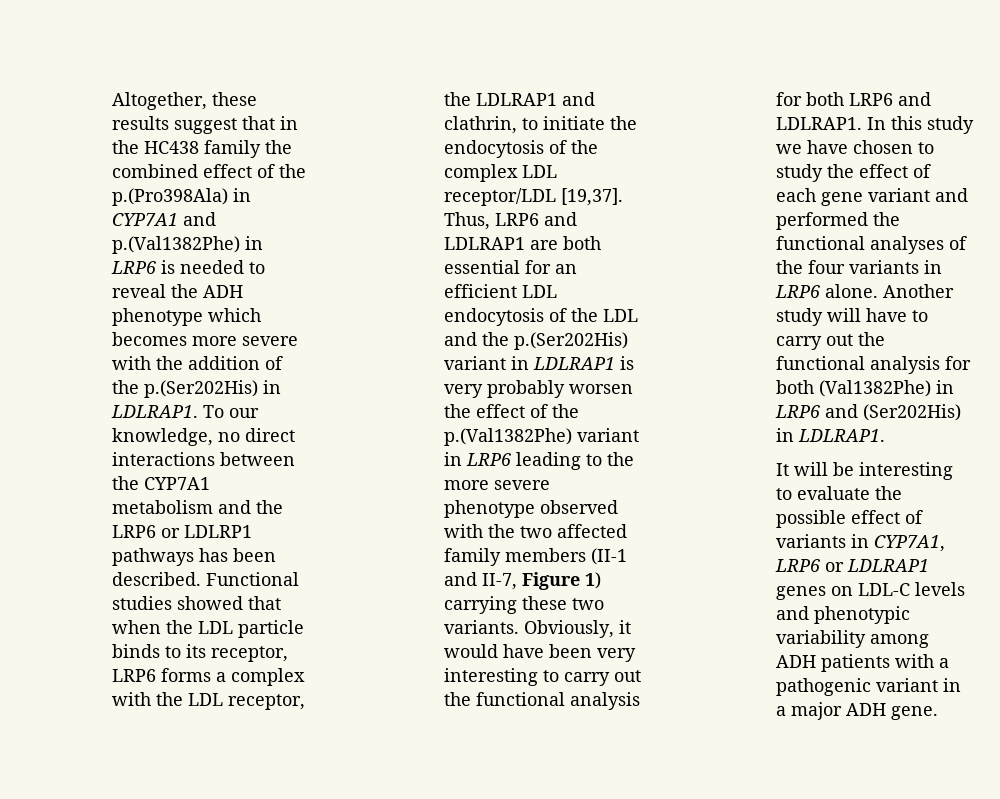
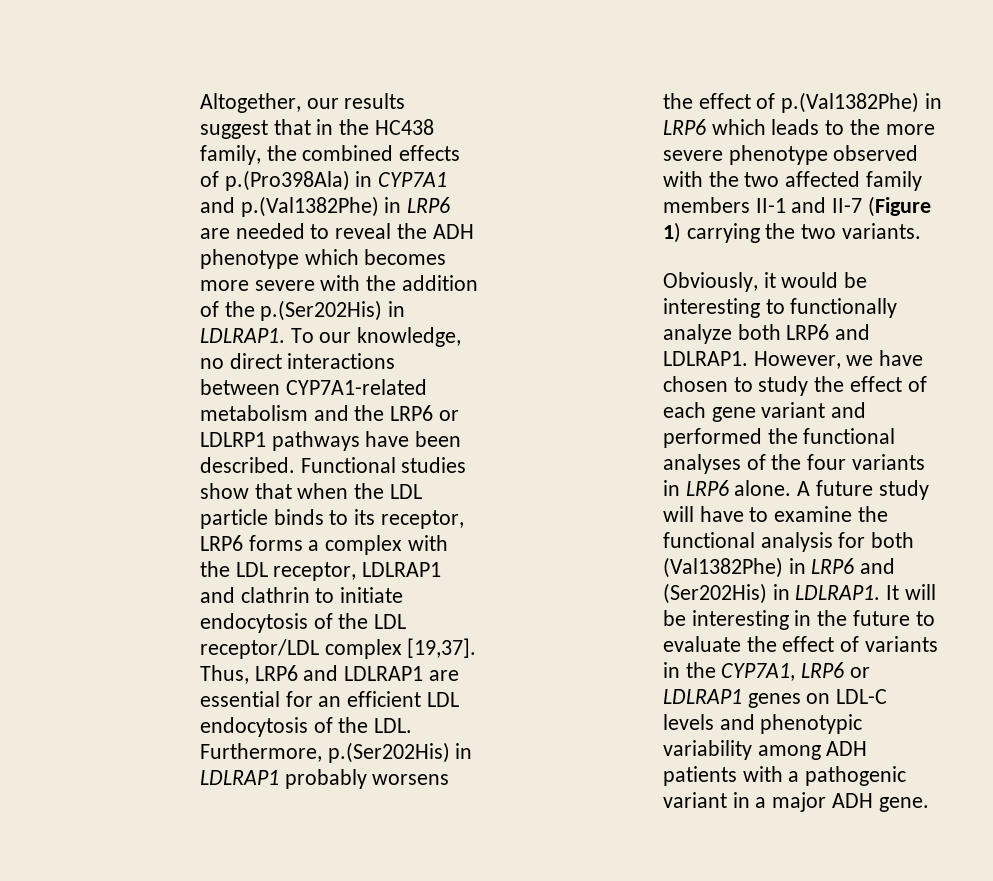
- Altogether, these results suggest that in the HC438 family the combined effect of the p.(Pro398Ala) in CYP7A1 and p.(Val1382Phe) in LRP6 is needed to reveal the ADH phenotype which becomes more severe with the addition of the p.(Ser202His) in LDLRAP1.
+ Altogether, our results suggest that in the HC438 family, the combined effects of p.(Pro398Ala) in CYP7A1 and p.(Val1382Phe) in LRP6 are needed to reveal the ADH phenotype which becomes more severe with the addition of the p.(Ser202His) in LDLRAP1.
- To our knowledge, no direct interactions between the CYP7A1 metabolism and the LRP6 or LDLRP1 pathways has been described.
+ To our knowledge, no direct interactions between CYP7A1-related metabolism and the LRP6 or LDLRP1 pathways have been described.
- Functional studies showed that when the LDL particle binds to its receptor, LRP6 forms a complex with the LDL receptor, the LDLRAP1 and clathrin, to initiate the endocytosis of the complex LDL receptor/LDL [19,37].
+ Functional studies show that when the LDL particle binds to its receptor, LRP6 forms a complex with the LDL receptor, LDLRAP1 and clathrin to initiate endocytosis of the LDL receptor/LDL complex [19,37].
- Thus, LRP6 and LDLRAP1 are both essential for an efficient LDL endocytosis of the LDL and the p.(Ser202His) variant in LDLRAP1 is very probably worsen the effect of the p.(Val1382Phe) variant in LRP6 leading to the more severe phenotype observed with the two affected family members (II-1 and II-7, Figure 1) carrying these two variants. Obviously, it would have been very interesting to carry out the functional analysis for both LRP6 and LDLRAP1.
+ Thus, LRP6 and LDLRAP1 are essential for an efficient LDL endocytosis of the LDL. Furthermore, p.(Ser202His) in LDLRAP1 probably worsens the effect of p.(Val1382Phe) in LRP6 which leads to the more severe phenotype observed with the two affected family members II-1 and II-7 (Figure 1) carrying the two variants.
+ Obviously, it would be interesting to functionally analyze both LRP6 and LDLRAP1.
- In this study we have chosen to study the effect of each gene variant and performed the functional analyses of the four variants in LRP6 alone.
+ However, we have chosen to study the effect of each gene variant and performed the functional analyses of the four variants in LRP6 alone.
- Another study will have to carry out the functional analysis for both (Val1382Phe) in LRP6 and (Ser202His) in LDLRAP1.
- It will be interesting to evaluate the possible effect of variants in CYP7A1, LRP6 or LDLRAP1 genes on LDL-C levels and phenotypic variability among ADH patients with a pathogenic variant in a major ADH gene.
+ A future study will have to examine the functional analysis for both (Val1382Phe) in LRP6 and (Ser202His) in LDLRAP1. It will be interesting in the future to evaluate the effect of variants in the CYP7A1, LRP6 or LDLRAP1 genes on LDL-C levels and phenotypic variability among ADH patients with a pathogenic variant in a major ADH gene.

